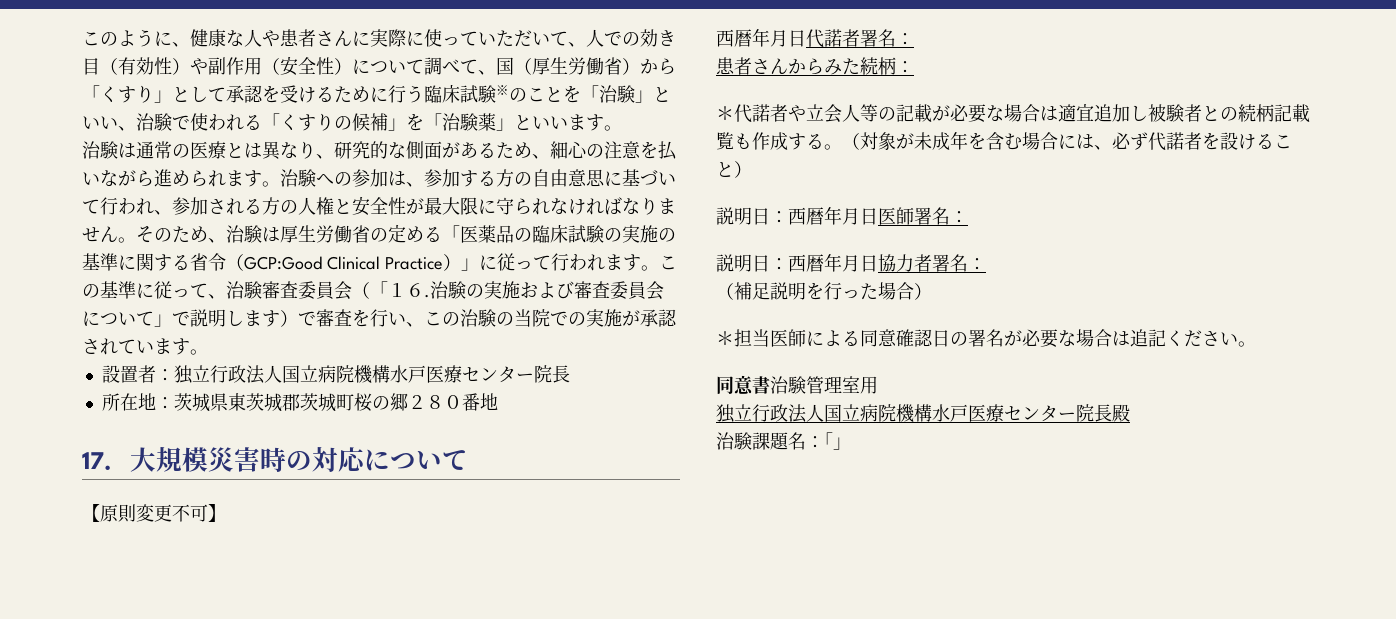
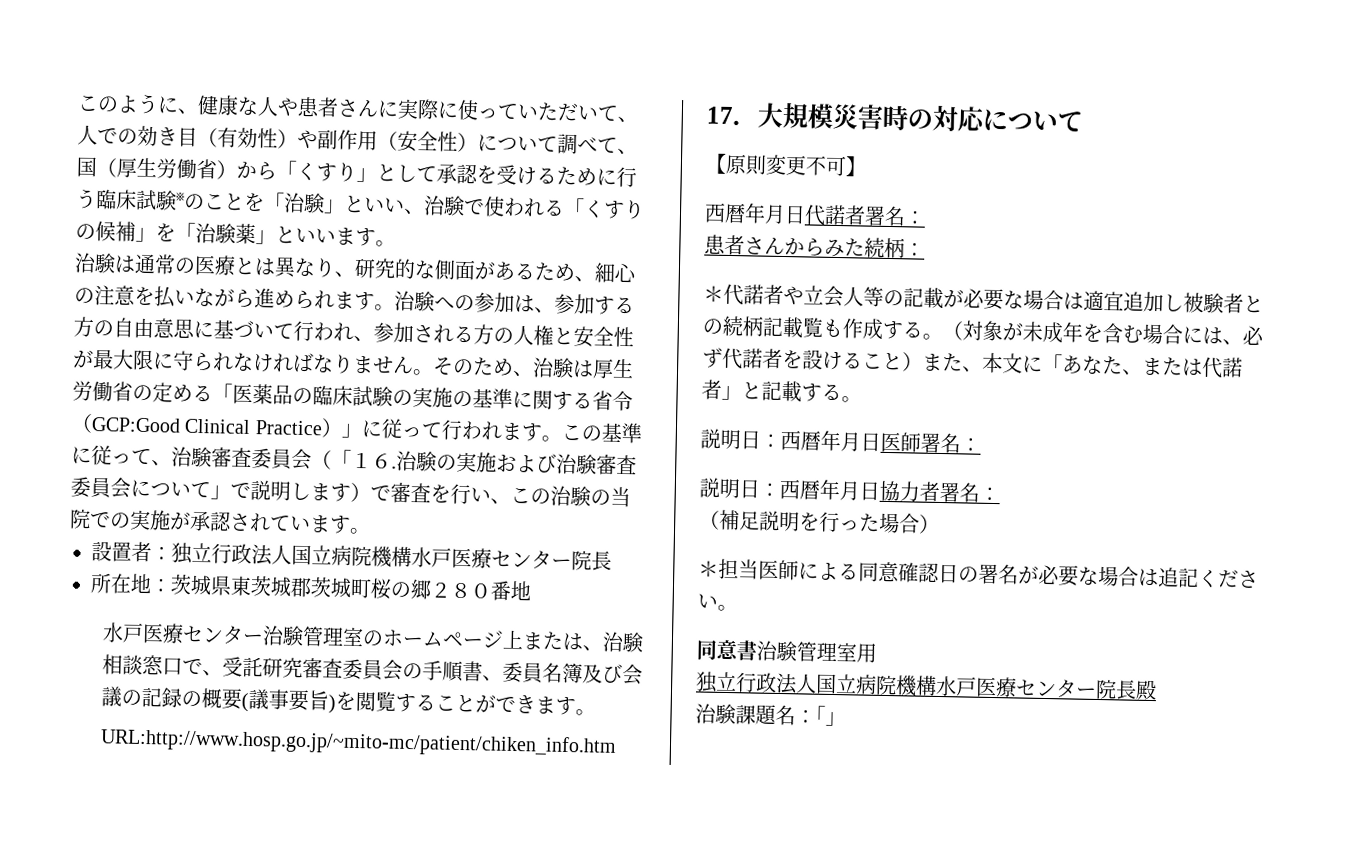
- 治験の実施および審査委員会について」で説明します）で審査を行い、この治験の当院での実施が承認されています。
+ 治験の実施および治験審査委員会について」で説明します）で審査を行い、この治験の当院での実施が承認されています。
+ 水戸医療センター治験管理室のホームページ上または、治験相談窓口で、受託研究審査委員会の手順書、委員名簿及び会議の記録の概要(議事要旨)を閲覧することができます。
+ URL:http://www.hosp.go.jp/~mito-mc/patient/chiken_info.htm
- （対象が未成年を含む場合には、必ず代諾者を設けること）
+ （対象が未成年を含む場合には、必ず代諾者を設けること）また、本文に「あなた、または代諾者」と記載する。

